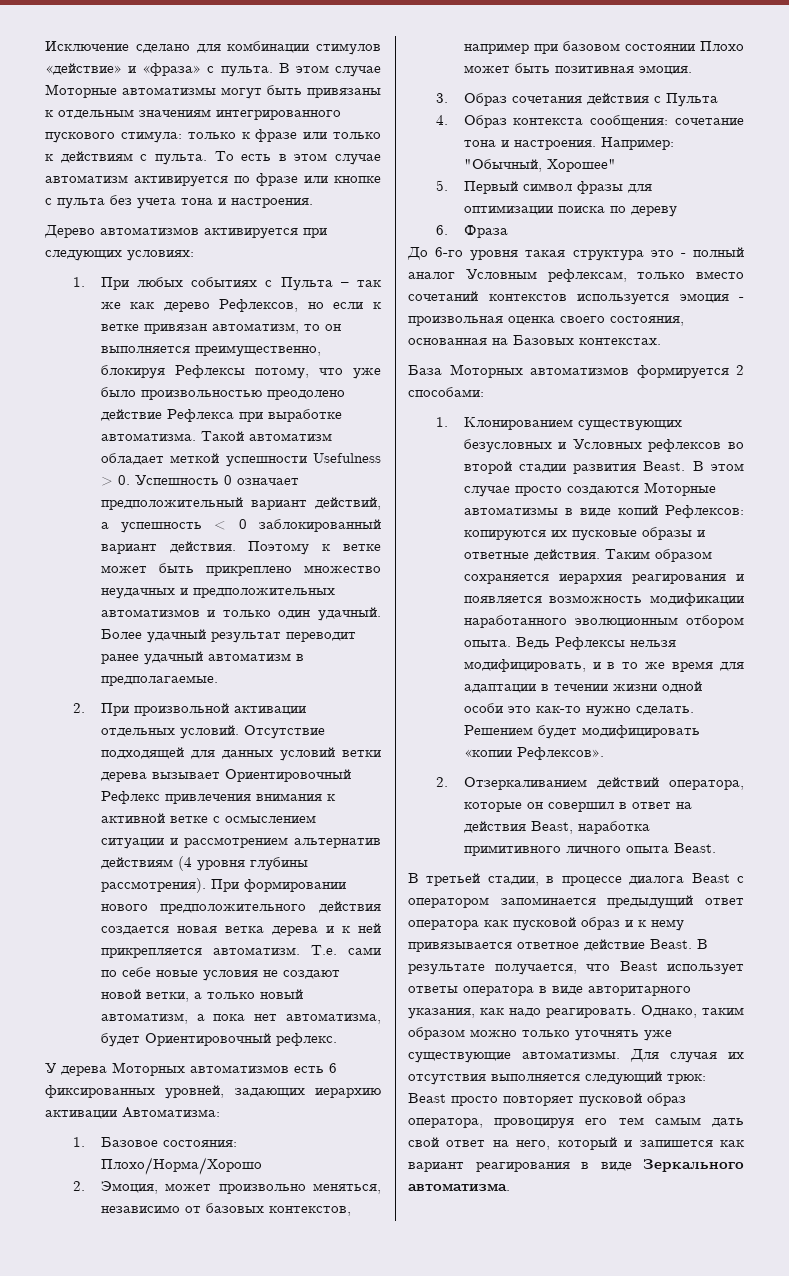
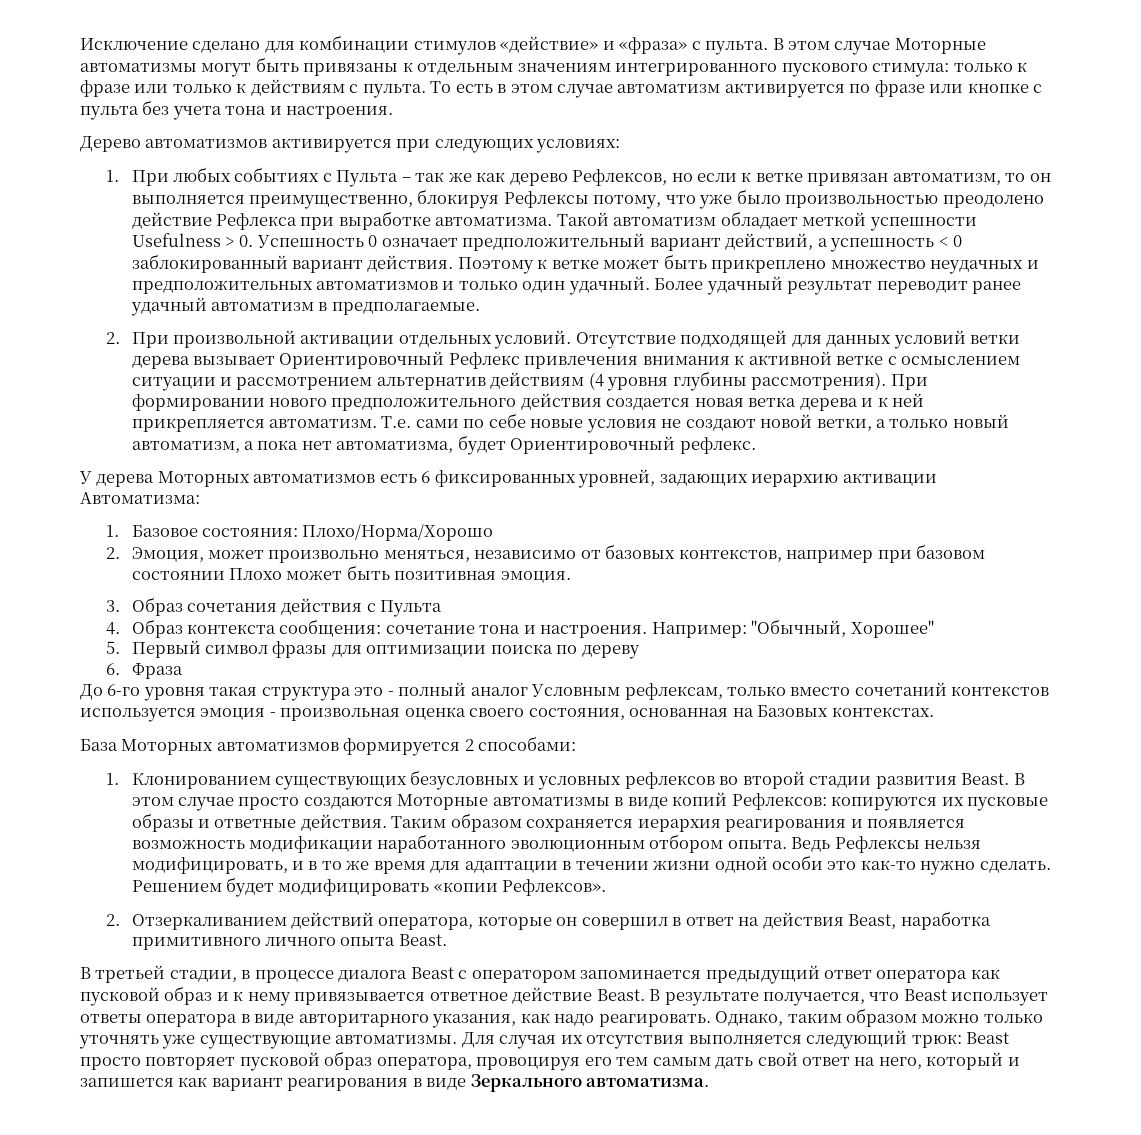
- 1. Клонированием существующих безусловных и Условных рефлексов во второй стадии развития Beast.
+ 1. Клонированием существующих безусловных и условных рефлексов во второй стадии развития Beast.

